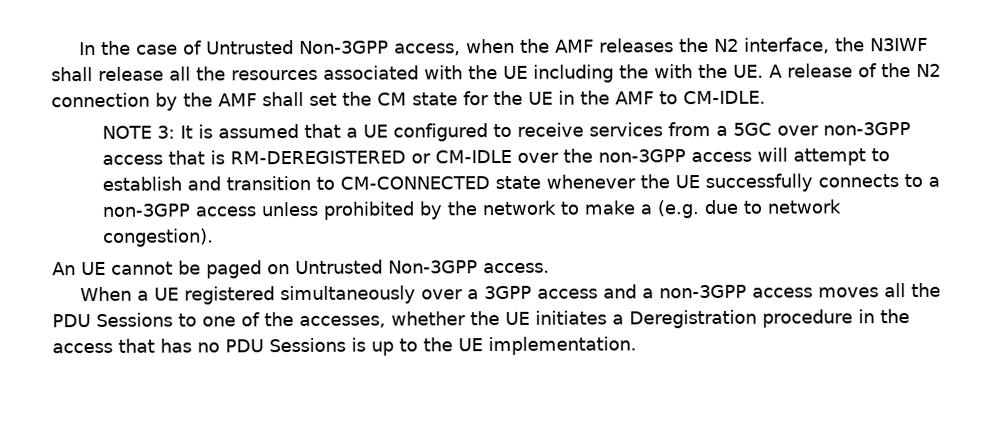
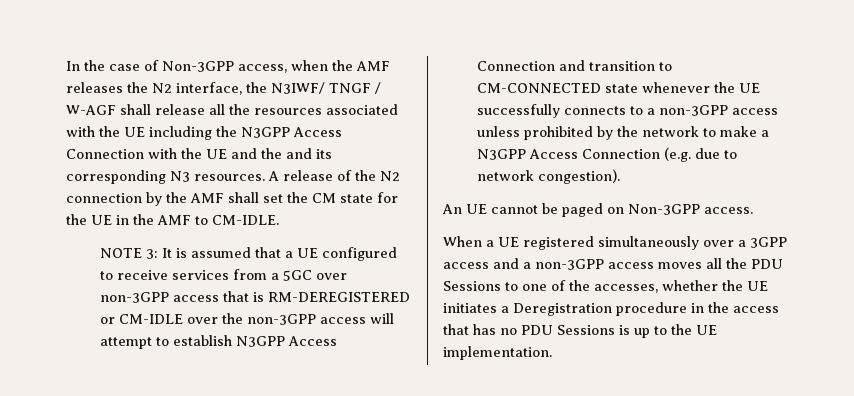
- In the case of Untrusted Non-3GPP access, when the AMF releases the N2 interface, the N3IWF shall release all the resources associated with the UE including the with the UE. A release of the N2 connection by the AMF shall set the CM state for the UE in the AMF to CM-IDLE.
+ In the case of Non-3GPP access, when the AMF releases the N2 interface, the N3IWF/ TNGF / W-AGF shall release all the resources associated with the UE including the N3GPP Access Connection with the UE and the and its corresponding N3 resources. A release of the N2 connection by the AMF shall set the CM state for the UE in the AMF to CM-IDLE.
- NOTE 3: It is assumed that a UE configured to receive services from a 5GC over non-3GPP access that is RM-DEREGISTERED or CM-IDLE over the non-3GPP access will attempt to establish and transition to CM-CONNECTED state whenever the UE successfully connects to a non-3GPP access unless prohibited by the network to make a (e.g. due to network congestion).
+ NOTE 3: It is assumed that a UE configured to receive services from a 5GC over non-3GPP access that is RM-DEREGISTERED or CM-IDLE over the non-3GPP access will attempt to establish N3GPP Access Connection and transition to CM-CONNECTED state whenever the UE successfully connects to a non-3GPP access unless prohibited by the network to make a N3GPP Access Connection (e.g. due to network congestion).
- An UE cannot be paged on Untrusted Non-3GPP access.
+ An UE cannot be paged on Non-3GPP access.

